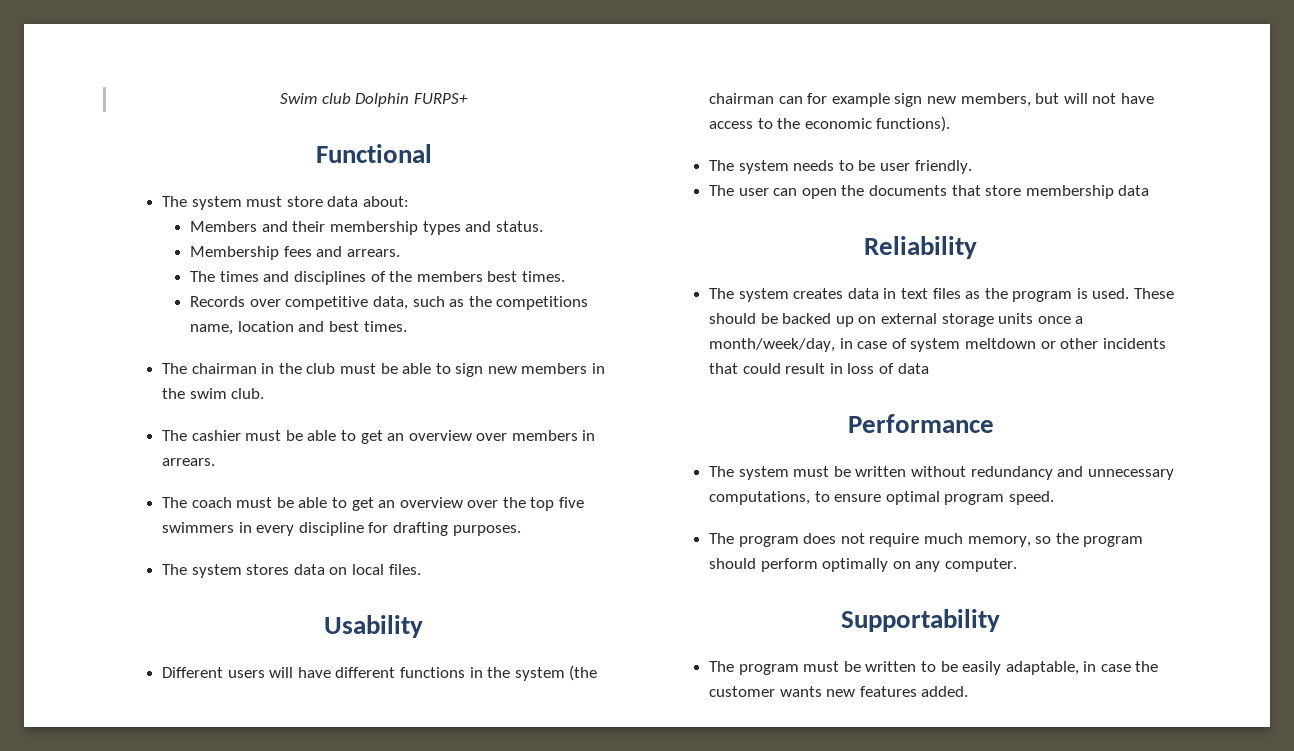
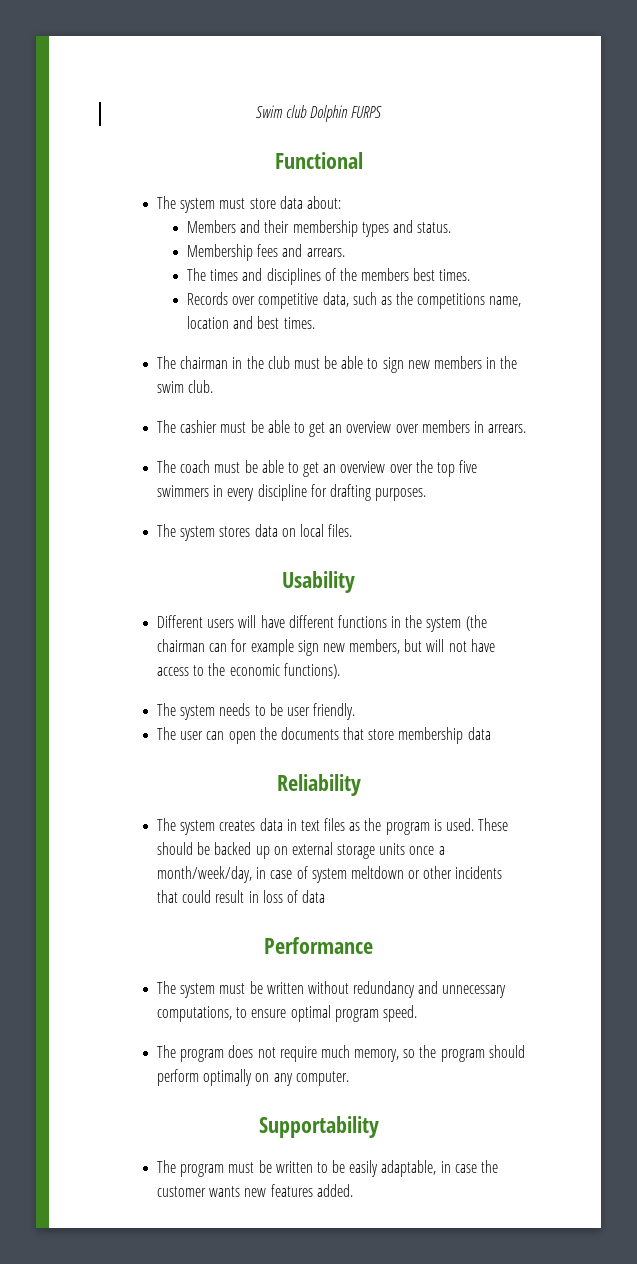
- Swim club Dolphin FURPS+
+ Swim club Dolphin FURPS

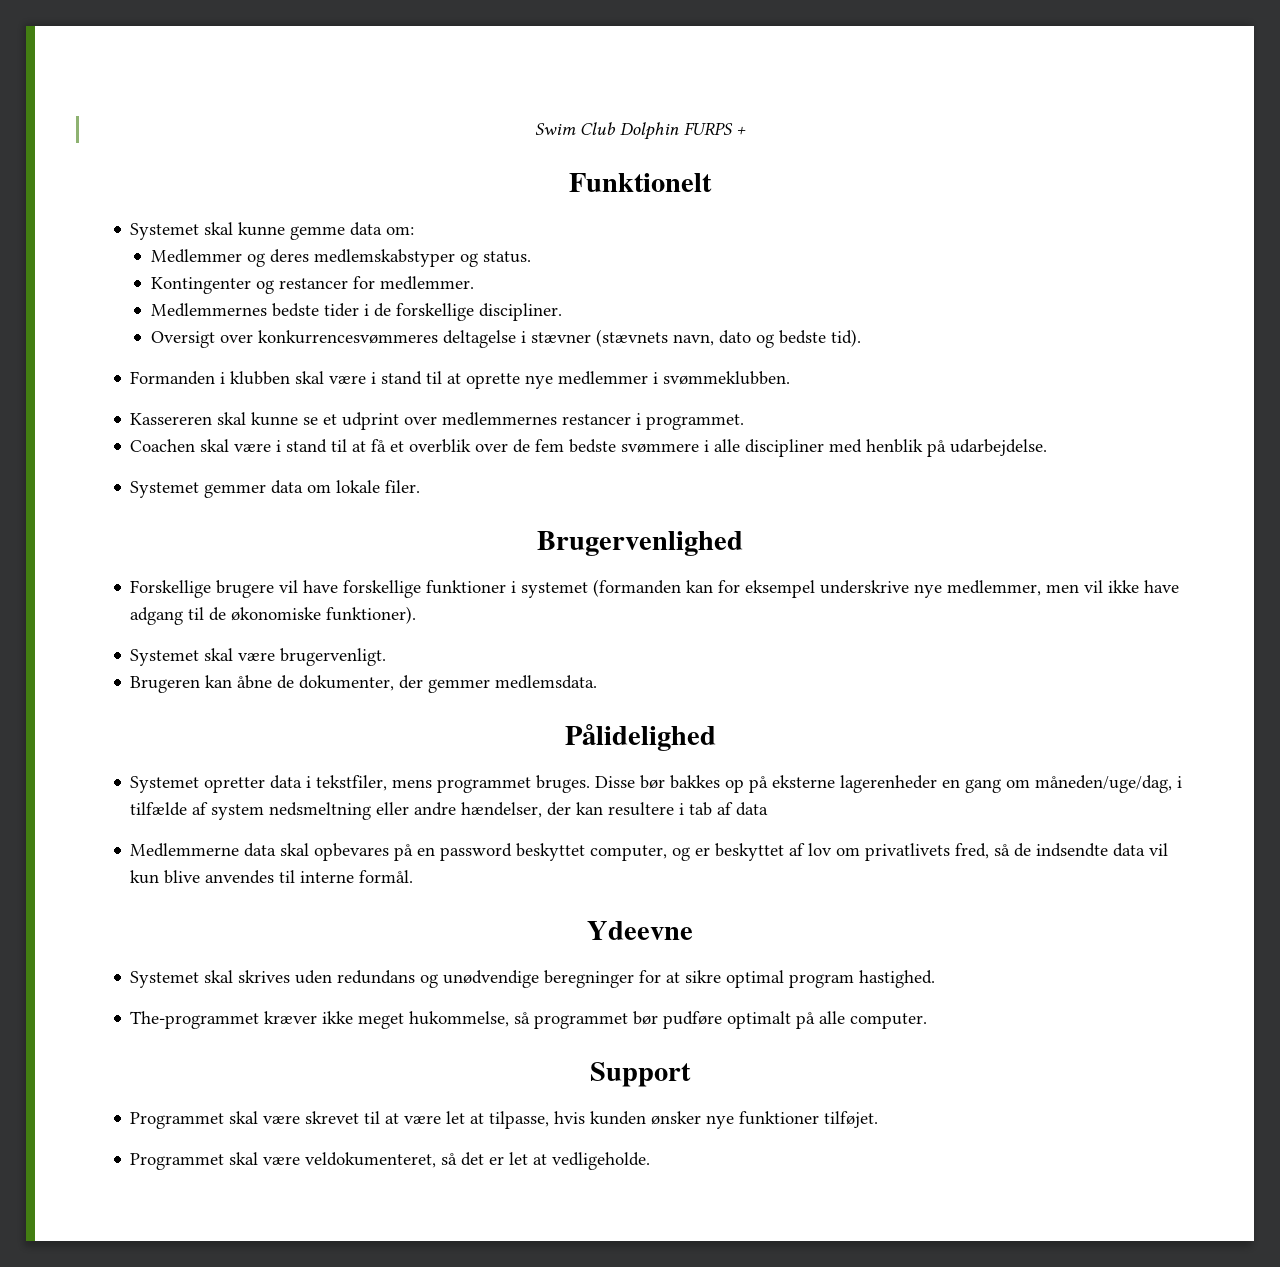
- Swim club Dolphin FURPS
- Functional
- The system must store data about:
- Members and their membership types and status.
- Membership fees and arrears.
- The times and disciplines of the members best times.
- Records over competitive data, such as the competitions name, location and best times.
- The chairman in the club must be able to sign new members in the swim club.
- The cashier must be able to get an overview over members in arrears.
- The coach must be able to get an overview over the top five swimmers in every discipline for drafting purposes.
- The system stores data on local files.
- Usability
- Different users will have different functions in the system (the chairman can for example sign new members, but will not have access to the economic functions).
- The system needs to be user friendly.
- The user can open the documents that store membership data
- Reliability
- The system creates data in text files as the program is used. These should be backed up on external storage units once a month/week/day, in case of system meltdown or other incidents that could result in loss of data
- Performance
- The system must be written without redundancy and unnecessary computations, to ensure optimal program speed.
- The program does not require much memory, so the program should perform optimally on any computer.
- Supportability
- The program must be written to be easily adaptable, in case the customer wants new features added.
+ Swim Club Dolphin FURPS +
+ Funktionelt
+ Systemet skal kunne gemme data om:
+ Medlemmer og deres medlemskabstyper og status.
+ Kontingenter og restancer for medlemmer.
+ Medlemmernes bedste tider i de forskellige discipliner.
+ Oversigt over konkurrencesvømmeres deltagelse i stævner (stævnets navn, dato og bedste tid).
+ Formanden i klubben skal være i stand til at oprette nye medlemmer i svømmeklubben.
+ Kassereren skal kunne se et udprint over medlemmernes restancer i programmet.
+ Coachen skal være i stand til at få et overblik over de fem bedste svømmere i alle discipliner med henblik på udarbejdelse.
+ Systemet gemmer data om lokale filer.
+ Brugervenlighed
+ Forskellige brugere vil have forskellige funktioner i systemet (formanden kan for eksempel underskrive nye medlemmer, men vil ikke have adgang til de økonomiske funktioner).
+ Systemet skal være brugervenligt.
+ Brugeren kan åbne de dokumenter, der gemmer medlemsdata.
+ Pålidelighed
+ Systemet opretter data i tekstfiler, mens programmet bruges. Disse bør bakkes op på eksterne lagerenheder en gang om måneden/uge/dag, i tilfælde af system nedsmeltning eller andre hændelser, der kan resultere i tab af data
+ Medlemmerne data skal opbevares på en password beskyttet computer, og er beskyttet af lov om privatlivets fred, så de indsendte data vil kun blive anvendes til interne formål.
+ Ydeevne
+ Systemet skal skrives uden redundans og unødvendige beregninger for at sikre optimal program hastighed.
+ The-programmet kræver ikke meget hukommelse, så programmet bør pudføre optimalt på alle computer.
+ Support
+ Programmet skal være skrevet til at være let at tilpasse, hvis kunden ønsker nye funktioner tilføjet.
+ Programmet skal være veldokumenteret, så det er let at vedligeholde.

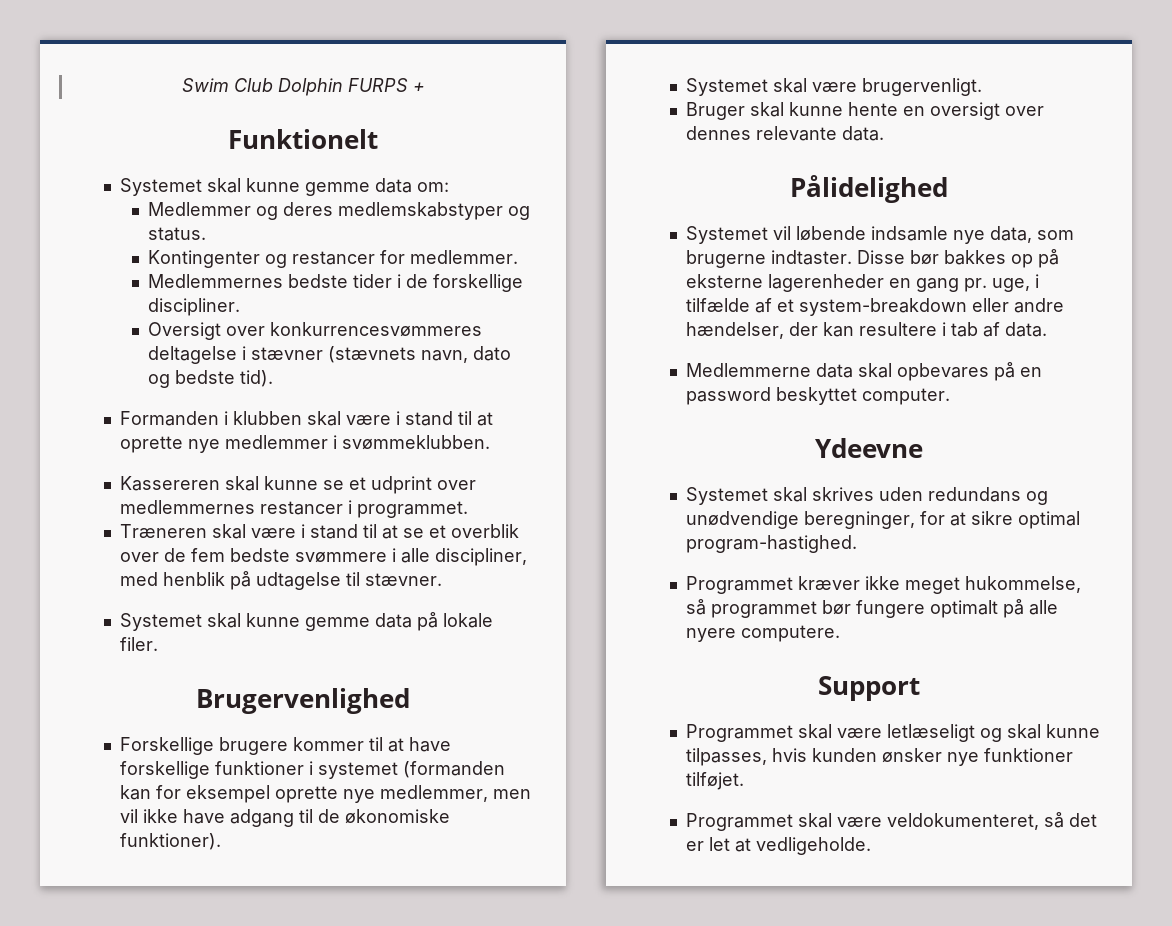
- Coachen skal være i stand til at få et overblik over de fem bedste svømmere i alle discipliner med henblik på udarbejdelse.
- Systemet gemmer data om lokale filer.
+ Træneren skal være i stand til at se et overblik over de fem bedste svømmere i alle discipliner, med henblik på udtagelse til stævner.
+ Systemet skal kunne gemme data på lokale filer.
- Forskellige brugere vil have forskellige funktioner i systemet (formanden kan for eksempel underskrive nye medlemmer, men vil ikke have adgang til de økonomiske funktioner).
+ Forskellige brugere kommer til at have forskellige funktioner i systemet (formanden kan for eksempel oprette nye medlemmer, men vil ikke have adgang til de økonomiske funktioner).
- Brugeren kan åbne de dokumenter, der gemmer medlemsdata.
+ Bruger skal kunne hente en oversigt over dennes relevante data.
  Pålidelighed
- Systemet opretter data i tekstfiler, mens programmet bruges.
+ Systemet vil løbende indsamle nye data, som brugerne indtaster.
- Disse bør bakkes op på eksterne lagerenheder en gang om måneden/uge/dag, i tilfælde af system nedsmeltning eller andre hændelser, der kan resultere i tab af data
+ Disse bør bakkes op på eksterne lagerenheder en gang pr. uge, i tilfælde af et system-breakdown eller andre hændelser, der kan resultere i tab af data.
- Medlemmerne data skal opbevares på en password beskyttet computer, og er beskyttet af lov om privatlivets fred, så de indsendte data vil kun blive anvendes til interne formål.
+ Medlemmerne data skal opbevares på en password beskyttet computer.
- Systemet skal skrives uden redundans og unødvendige beregninger for at sikre optimal program hastighed.
- The-programmet kræver ikke meget hukommelse, så programmet bør pudføre optimalt på alle computer.
+ Systemet skal skrives uden redundans og unødvendige beregninger, for at sikre optimal program-hastighed.
+ Programmet kræver ikke meget hukommelse, så programmet bør fungere optimalt på alle nyere computere.
- Programmet skal være skrevet til at være let at tilpasse, hvis kunden ønsker nye funktioner tilføjet.
+ Programmet skal være letlæseligt og skal kunne tilpasses, hvis kunden ønsker nye funktioner tilføjet.

